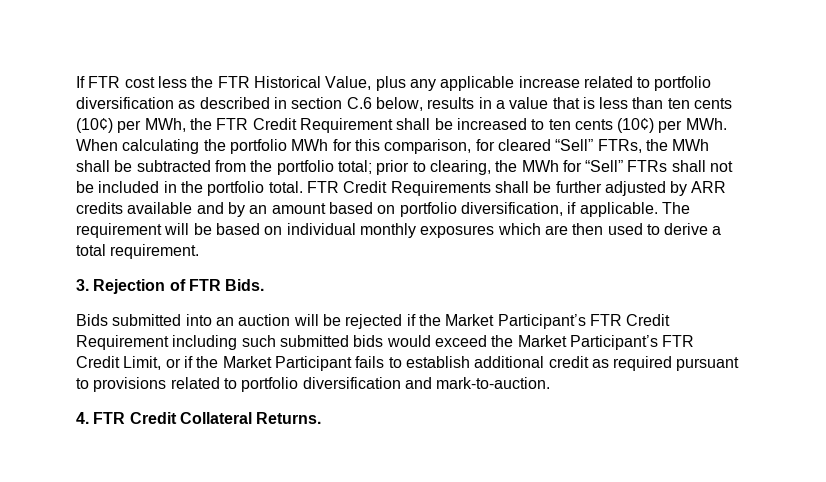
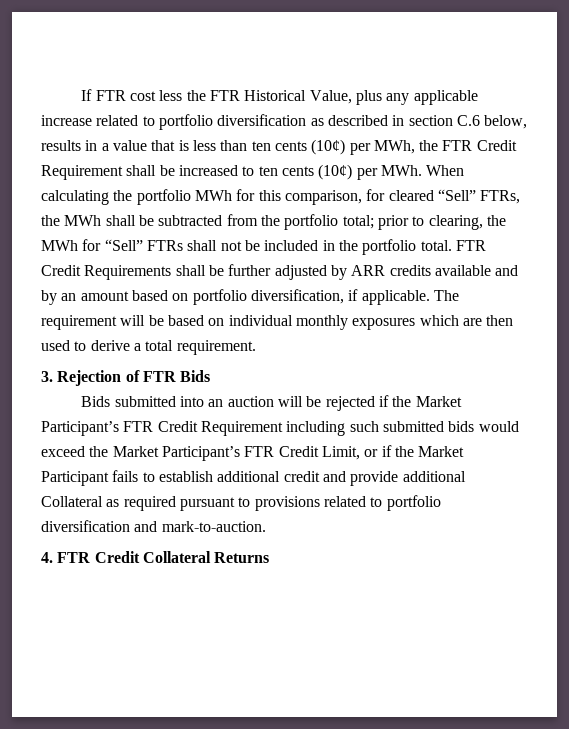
- 3. Rejection of FTR Bids.
+ 3. Rejection of FTR Bids
- Bids submitted into an auction will be rejected if the Market Participant’s FTR Credit Requirement including such submitted bids would exceed the Market Participant’s FTR Credit Limit, or if the Market Participant fails to establish additional credit as required pursuant to provisions related to portfolio diversification and mark-to-auction.
+ Bids submitted into an auction will be rejected if the Market Participant’s FTR Credit Requirement including such submitted bids would exceed the Market Participant’s FTR Credit Limit, or if the Market Participant fails to establish additional credit and provide additional Collateral as required pursuant to provisions related to portfolio diversification and mark-to-auction.
- 4. FTR Credit Collateral Returns.
+ 4. FTR Credit Collateral Returns

